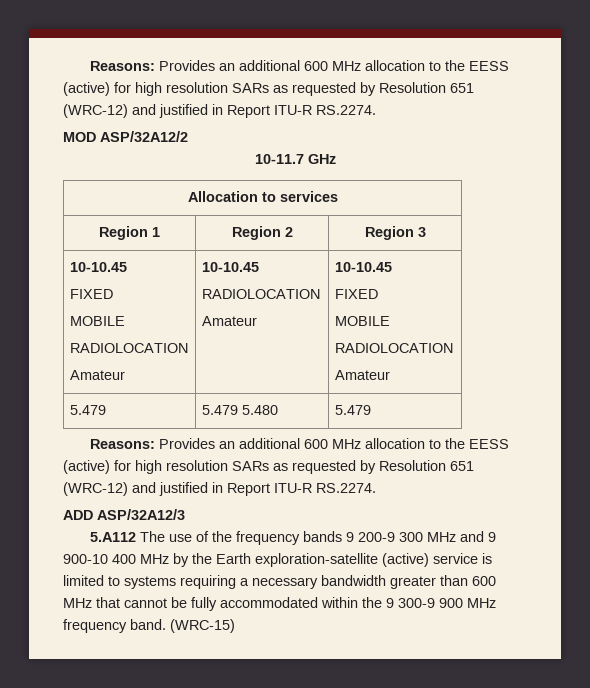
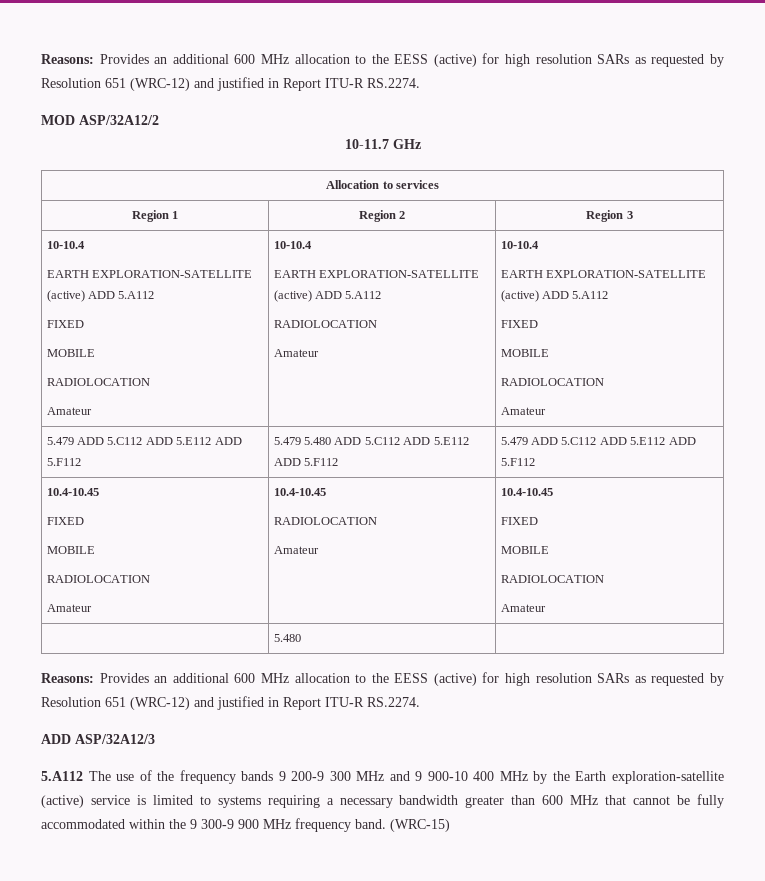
  Region 1 | Region 2 | Region 3
- 10-10.45
+ 10-10.4
+ EARTH EXPLORATION-SATELLITE (active) ADD 5.A112
  FIXED
  MOBILE
  RADIOLOCATION
- Amateur | 10-10.45
+ Amateur | 10-10.4
+ EARTH EXPLORATION-SATELLITE (active) ADD 5.A112
  RADIOLOCATION
- Amateur | 10-10.45
+ Amateur | 10-10.4
+ EARTH EXPLORATION-SATELLITE (active) ADD 5.A112
- 5.479 | 5.479 5.480 | 5.479
+ 5.479 ADD 5.C112 ADD 5.E112 ADD 5.F112 | 5.479 5.480 ADD 5.C112 ADD 5.E112 ADD 5.F112 | 5.479 ADD 5.C112 ADD 5.E112 ADD 5.F112
+ 10.4-10.45
+ FIXED
+ MOBILE
+ RADIOLOCATION
+ Amateur | 10.4-10.45
+ RADIOLOCATION
+ Amateur | 10.4-10.45
+ FIXED
+ MOBILE
+ RADIOLOCATION
+ Amateur
+ | 5.480 |

